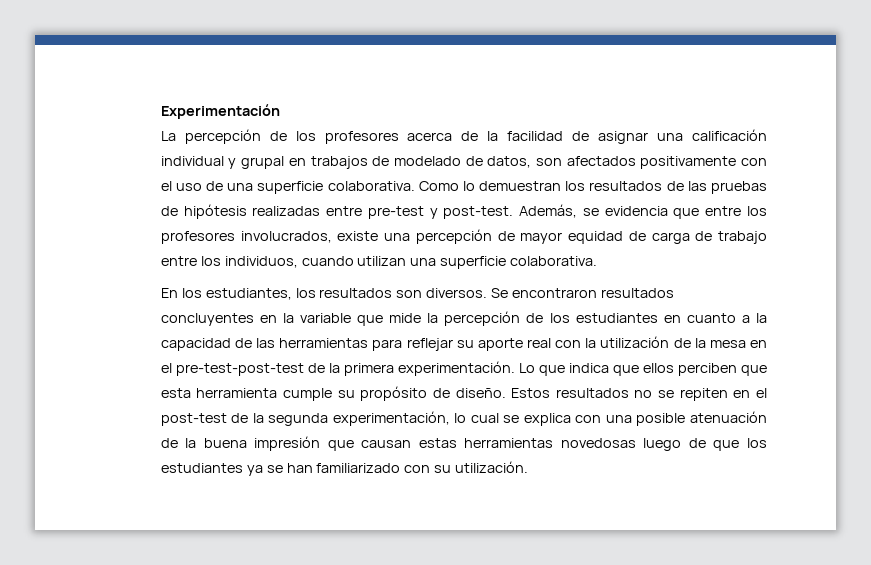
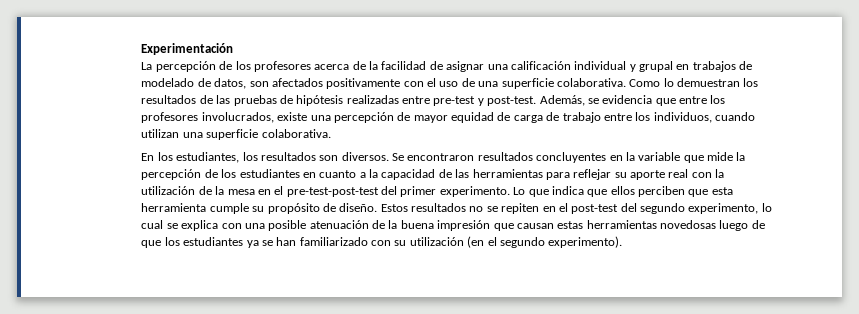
- Se encontraron resultados concluyentes en la variable que mide la percepción de los estudiantes en cuanto a la capacidad de las herramientas para reflejar su aporte real con la utilización de la mesa en el pre-test-post-test de la primera experimentación.
+ Se encontraron resultados concluyentes en la variable que mide la percepción de los estudiantes en cuanto a la capacidad de las herramientas para reflejar su aporte real con la utilización de la mesa en el pre-test-post-test del primer experimento.
- Estos resultados no se repiten en el post-test de la segunda experimentación, lo cual se explica con una posible atenuación de la buena impresión que causan estas herramientas novedosas luego de que los estudiantes ya se han familiarizado con su utilización.
+ Estos resultados no se repiten en el post-test del segundo experimento, lo cual se explica con una posible atenuación de la buena impresión que causan estas herramientas novedosas luego de que los estudiantes ya se han familiarizado con su utilización (en el segundo experimento).

